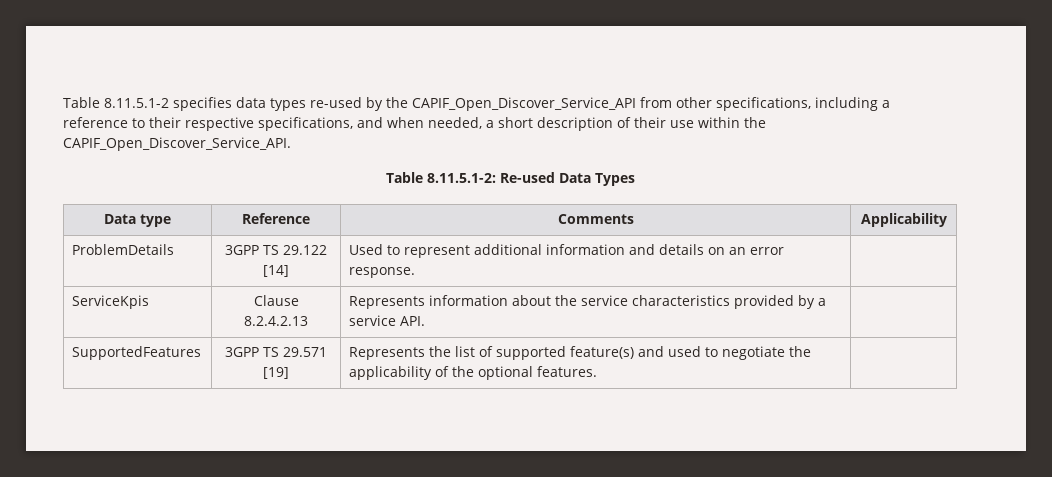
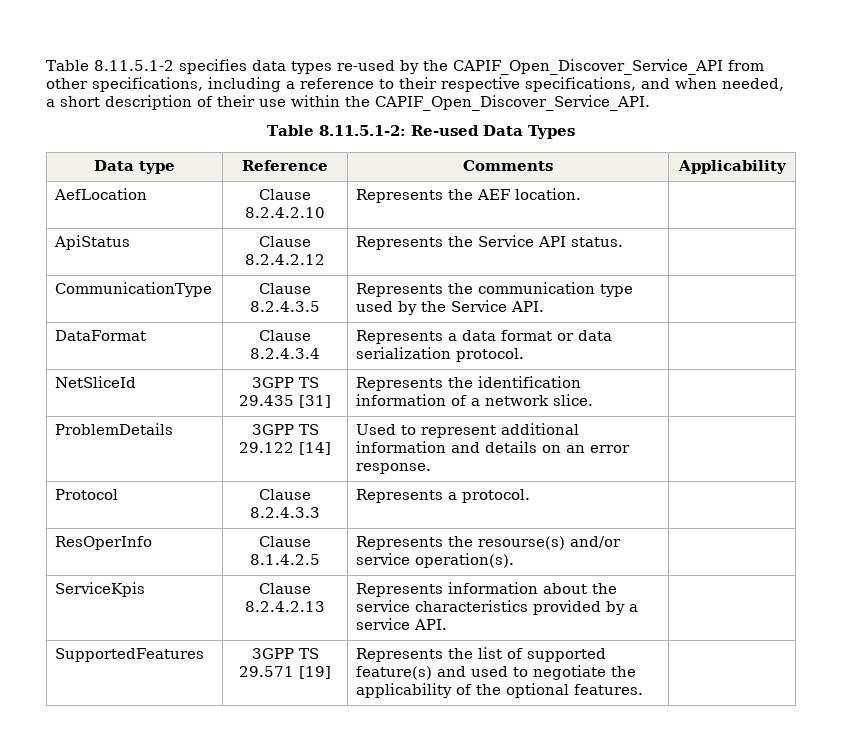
+ AefLocation | Clause 8.2.4.2.10 | Represents the AEF location. |
+ ApiStatus | Clause 8.2.4.2.12 | Represents the Service API status. |
+ CommunicationType | Clause 8.2.4.3.5 | Represents the communication type used by the Service API. |
+ DataFormat | Clause 8.2.4.3.4 | Represents a data format or data serialization protocol. |
+ NetSliceId | 3GPP TS 29.435 [31] | Represents the identification information of a network slice. |
+ Protocol | Clause 8.2.4.3.3 | Represents a protocol. |
+ ResOperInfo | Clause 8.1.4.2.5 | Represents the resourse(s) and/or service operation(s). |

